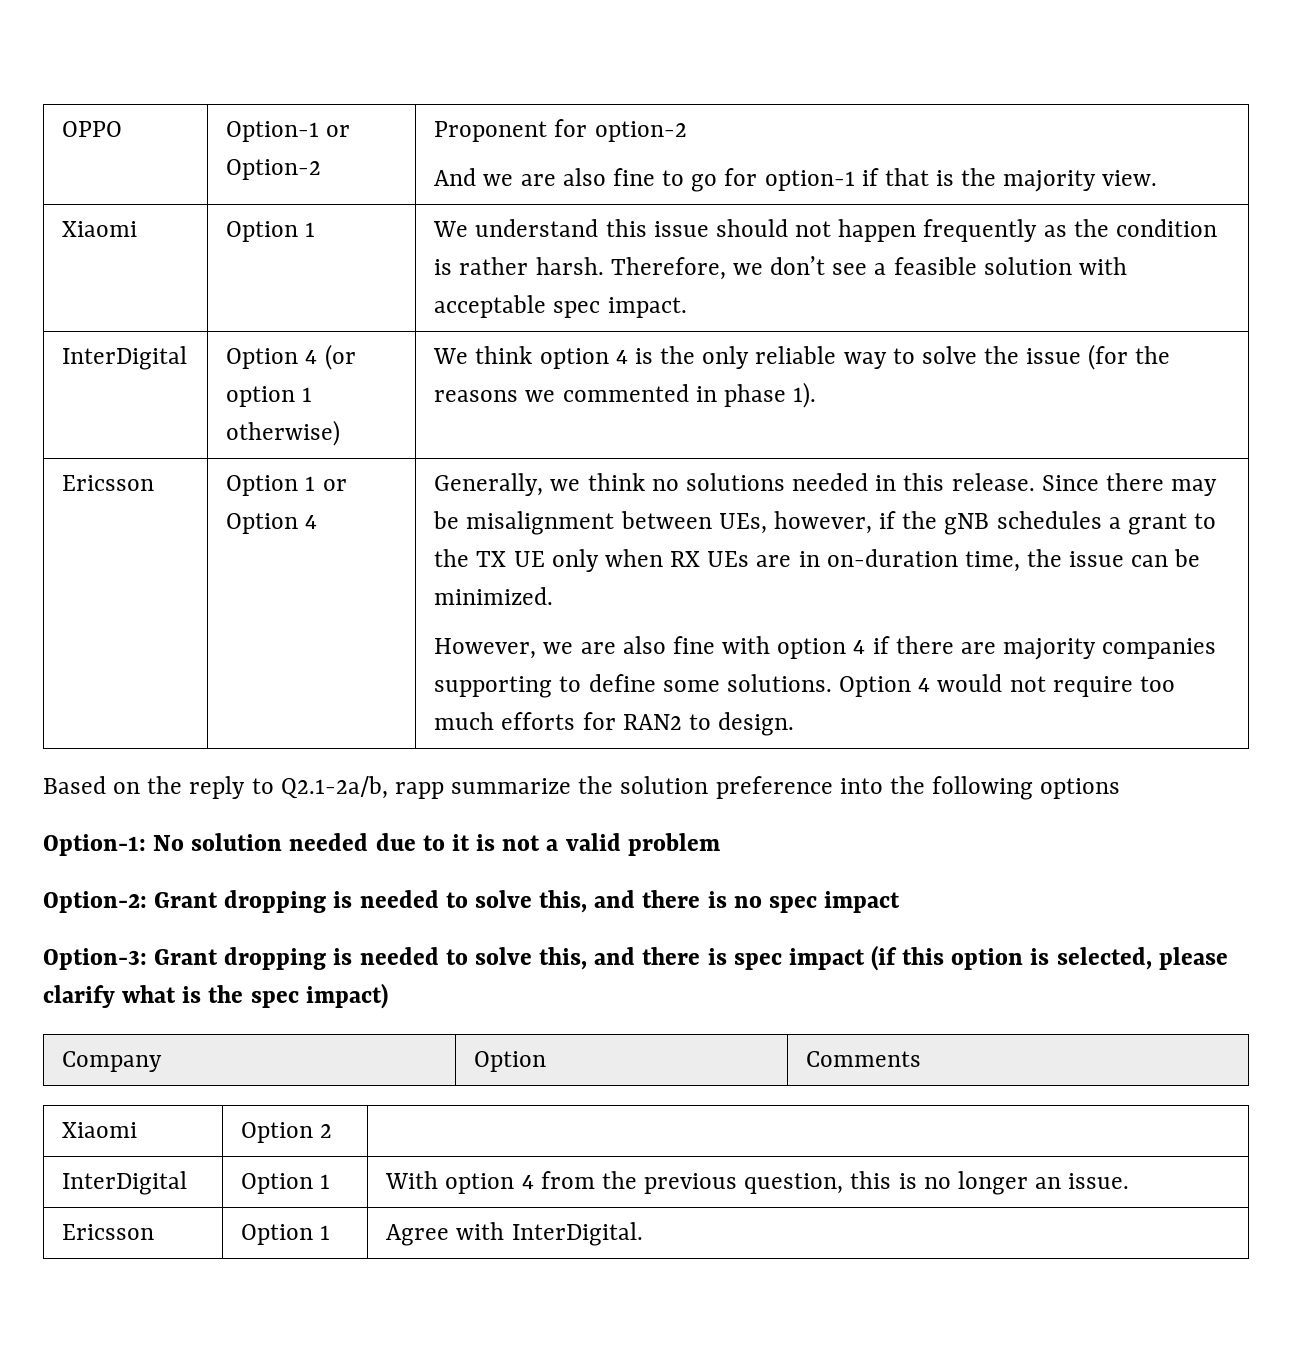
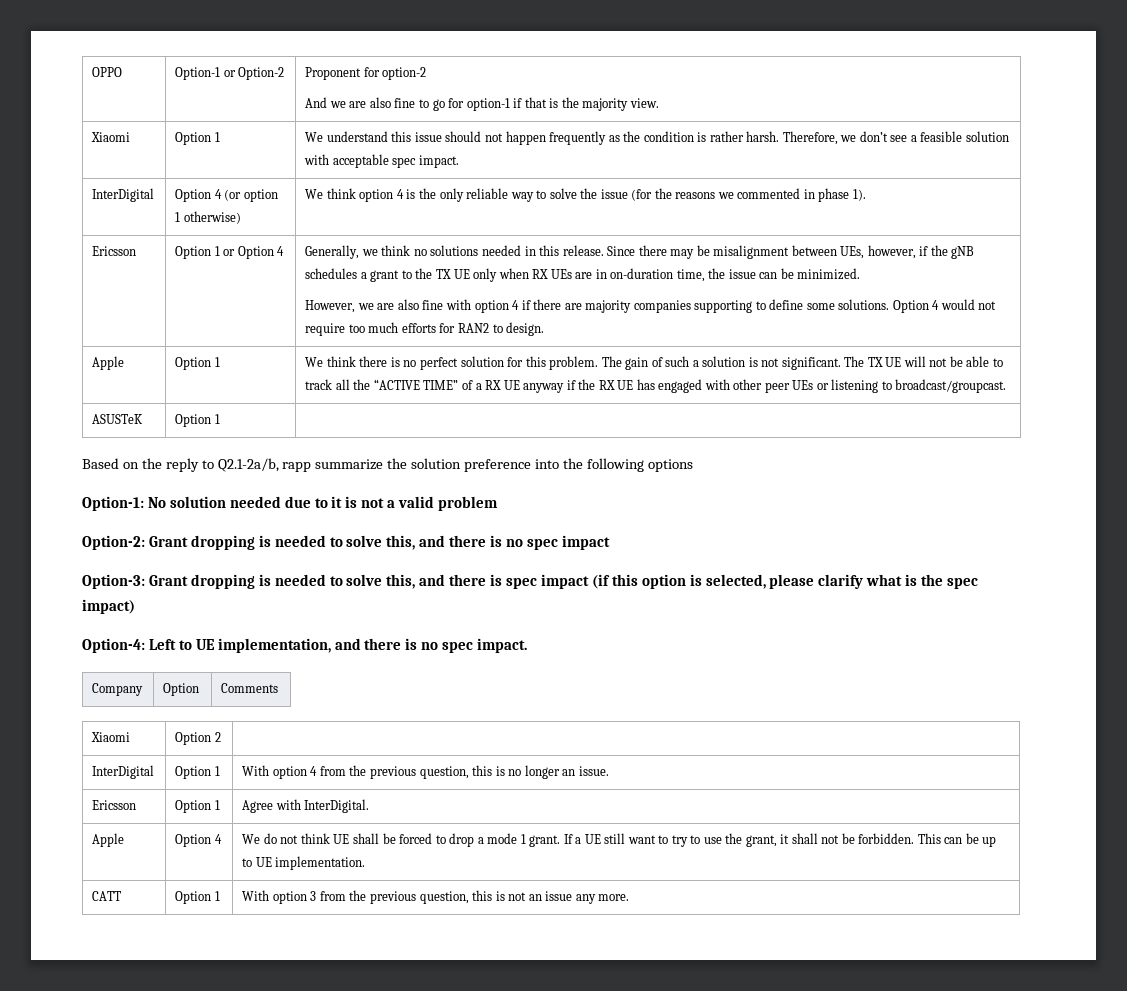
+ Apple | Option 1 | We think there is no perfect solution for this problem. The gain of such a solution is not significant. The TX UE will not be able to track all the “ACTIVE TIME” of a RX UE anyway if the RX UE has engaged with other peer UEs or listening to broadcast/groupcast.
+ ASUSTeK | Option 1 |
+ Option-4: Left to UE implementation, and there is no spec impact.
+ Apple | Option 4 | We do not think UE shall be forced to drop a mode 1 grant. If a UE still want to try to use the grant, it shall not be forbidden. This can be up to UE implementation.
+ CATT | Option 1 | With option 3 from the previous question, this is not an issue any more.

